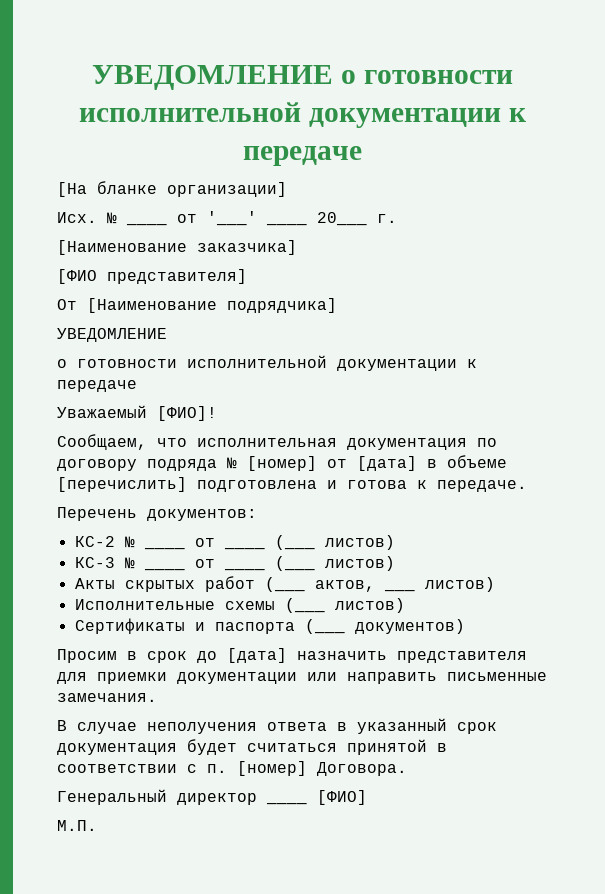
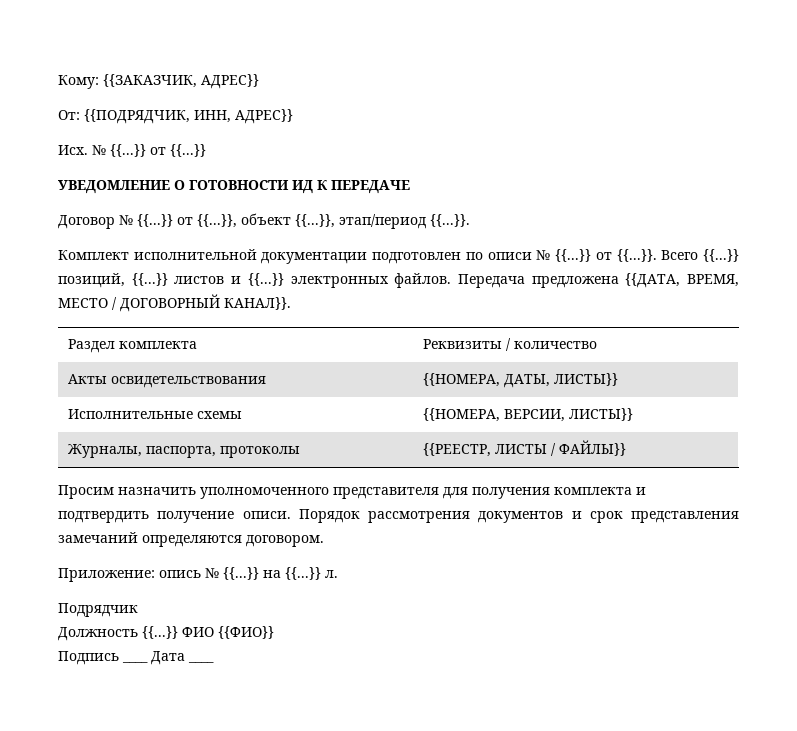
- УВЕДОМЛЕНИЕ о готовности исполнительной документации к передаче
- [На бланке организации]
- Исх. № ____ от '___' ____ 20___ г.
- [Наименование заказчика]
- [ФИО представителя]
- От [Наименование подрядчика]
- УВЕДОМЛЕНИЕ
- о готовности исполнительной документации к передаче
- Уважаемый [ФИО]!
- Сообщаем, что исполнительная документация по договору подряда № [номер] от [дата] в объеме [перечислить] подготовлена и готова к передаче.
- Перечень документов:
- КС-2 № ____ от ____ (___ листов)
- КС-3 № ____ от ____ (___ листов)
- Акты скрытых работ (___ актов, ___ листов)
- Исполнительные схемы (___ листов)
- Сертификаты и паспорта (___ документов)
- Просим в срок до [дата] назначить представителя для приемки документации или направить письменные замечания.
- В случае неполучения ответа в указанный срок документация будет считаться принятой в соответствии с п. [номер] Договора.
- Генеральный директор ____ [ФИО]
- М.П.
+ Кому: {{ЗАКАЗЧИК, АДРЕС}}
+ От: {{ПОДРЯДЧИК, ИНН, АДРЕС}}
+ Исх. № {{...}} от {{...}}
+ УВЕДОМЛЕНИЕ О ГОТОВНОСТИ ИД К ПЕРЕДАЧЕ
+ Договор № {{...}} от {{...}}, объект {{...}}, этап/период {{...}}.
+ Комплект исполнительной документации подготовлен по описи № {{...}} от {{...}}. Всего {{...}} позиций, {{...}} листов и {{...}} электронных файлов. Передача предложена {{ДАТА, ВРЕМЯ, МЕСТО / ДОГОВОРНЫЙ КАНАЛ}}.
+ Раздел комплекта | Реквизиты / количество
+ Акты освидетельствования | {{НОМЕРА, ДАТЫ, ЛИСТЫ}}
+ Исполнительные схемы | {{НОМЕРА, ВЕРСИИ, ЛИСТЫ}}
+ Журналы, паспорта, протоколы | {{РЕЕСТР, ЛИСТЫ / ФАЙЛЫ}}
+ Просим назначить уполномоченного представителя для получения комплекта и подтвердить получение описи. Порядок рассмотрения документов и срок представления замечаний определяются договором.
+ Приложение: опись № {{...}} на {{...}} л.
+ Подрядчик
+ Должность {{...}} ФИО {{ФИО}}
+ Подпись ____ Дата ____

